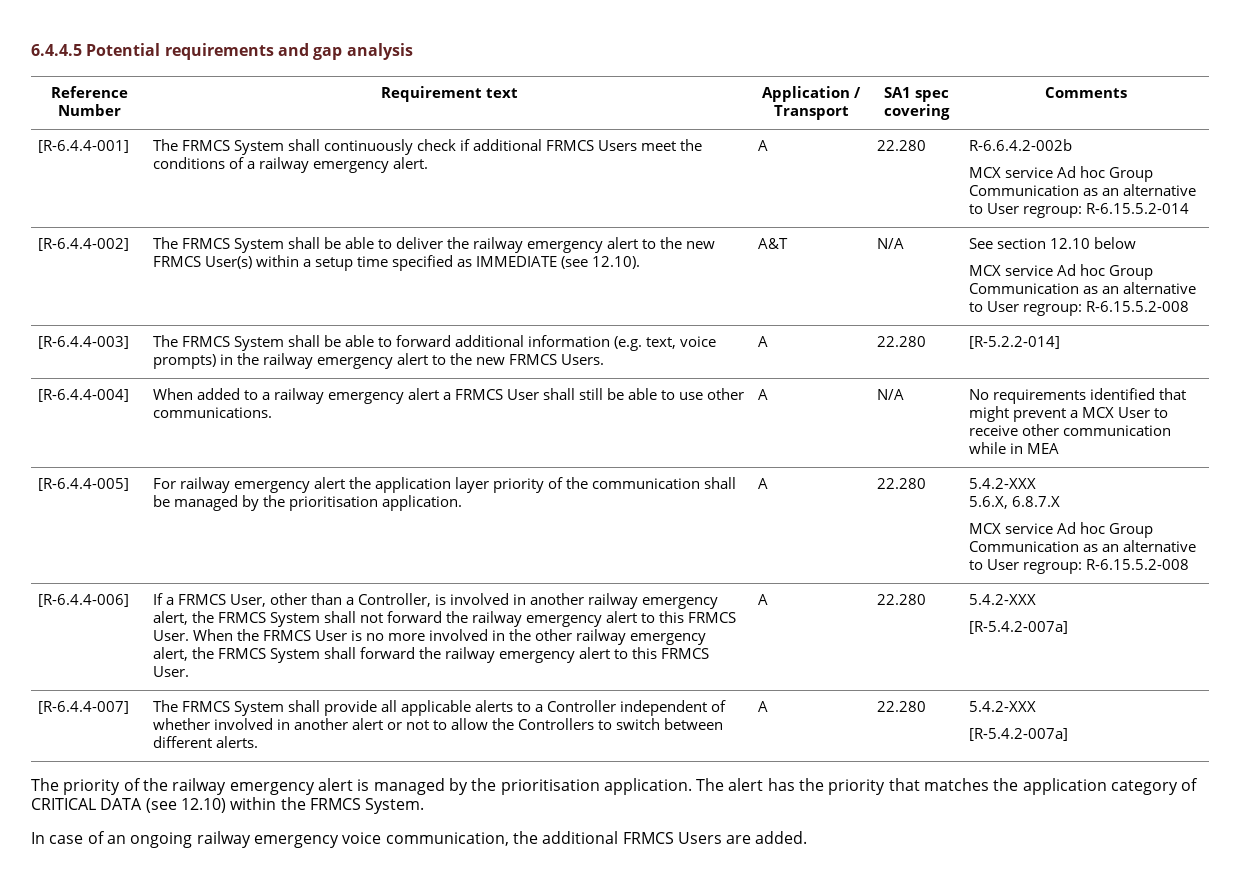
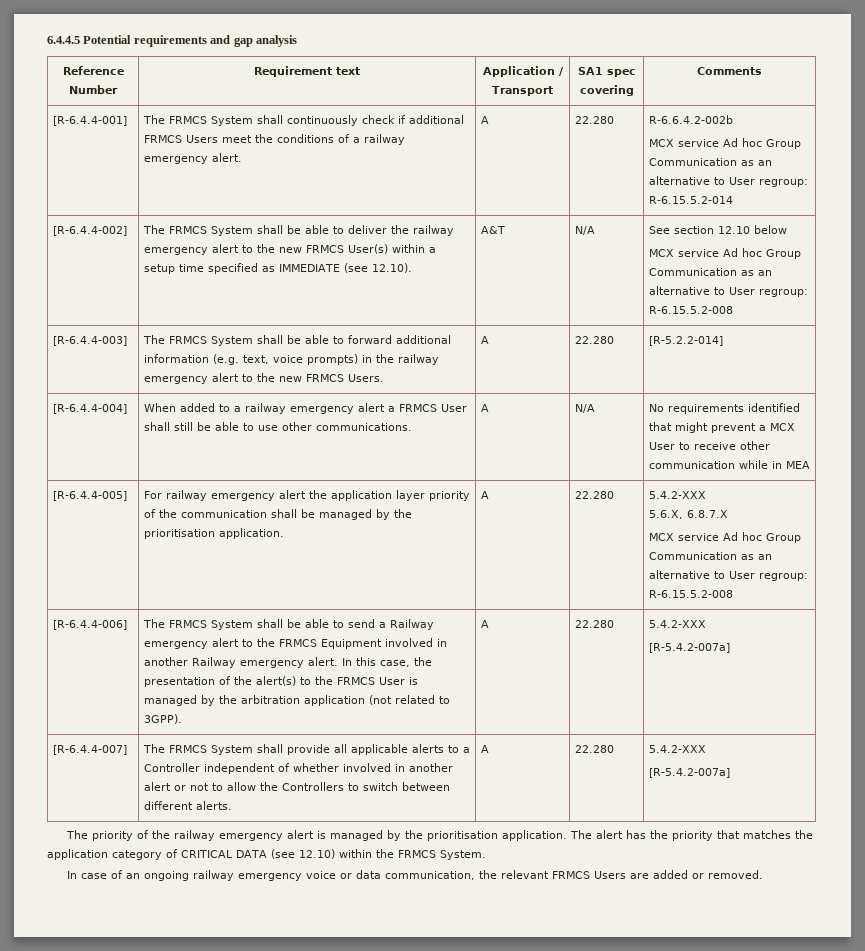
- If a FRMCS User, other than a Controller, is involved in another railway emergency alert, the FRMCS System shall not forward the railway emergency alert to this FRMCS User. When the FRMCS User is no more involved in the other railway emergency alert, the FRMCS System shall forward the railway emergency alert to this FRMCS User.
+ The FRMCS System shall be able to send a Railway emergency alert to the FRMCS Equipment involved in another Railway emergency alert. In this case, the presentation of the alert(s) to the FRMCS User is managed by the arbitration application (not related to 3GPP).
- In case of an ongoing railway emergency voice communication, the additional FRMCS Users are added.
+ In case of an ongoing railway emergency voice or data communication, the relevant FRMCS Users are added or removed.

